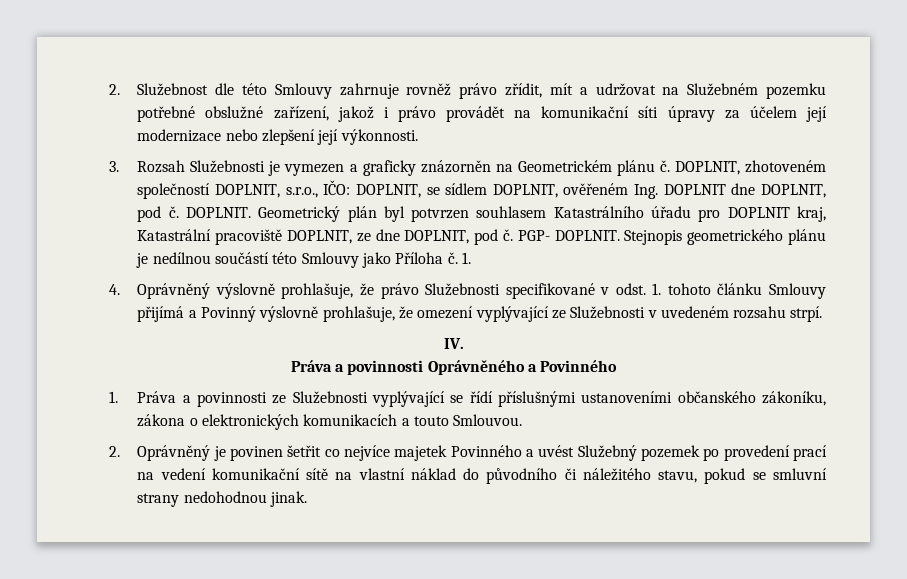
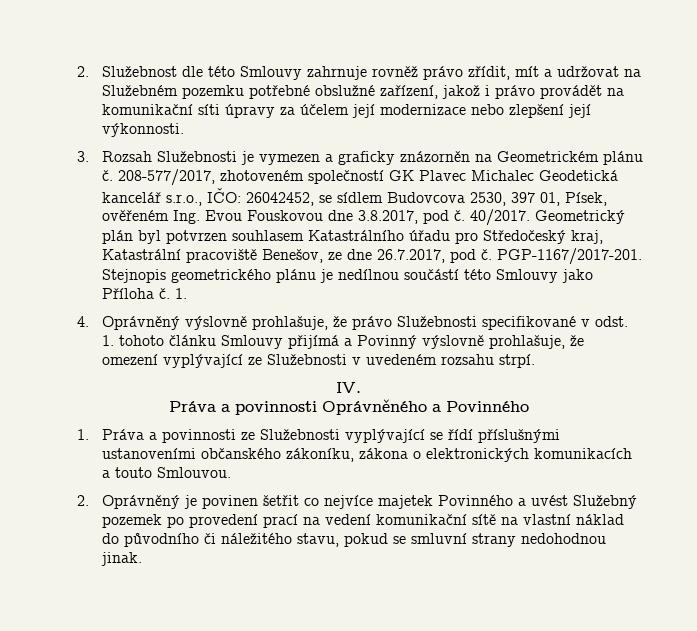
- DOPLNIT, zhotoveném společností DOPLNIT, s.r.o., IČO: DOPLNIT, se sídlem DOPLNIT, ověřeném Ing. DOPLNIT dne DOPLNIT, pod č. DOPLNIT.
+ 208-577/2017, zhotoveném společností GK Plavec Michalec Geodetická kancelář s.r.o., IČO: 26042452, se sídlem Budovcova 2530, 397 01, Písek, ověřeném Ing. Evou Fouskovou dne 3.8.2017, pod č. 40/2017.
- Geometrický plán byl potvrzen souhlasem Katastrálního úřadu pro DOPLNIT kraj, Katastrální pracoviště DOPLNIT, ze dne DOPLNIT, pod č. PGP- DOPLNIT.
+ Geometrický plán byl potvrzen souhlasem Katastrálního úřadu pro Středočeský kraj, Katastrální pracoviště Benešov, ze dne 26.7.2017, pod č. PGP-1167/2017-201.

